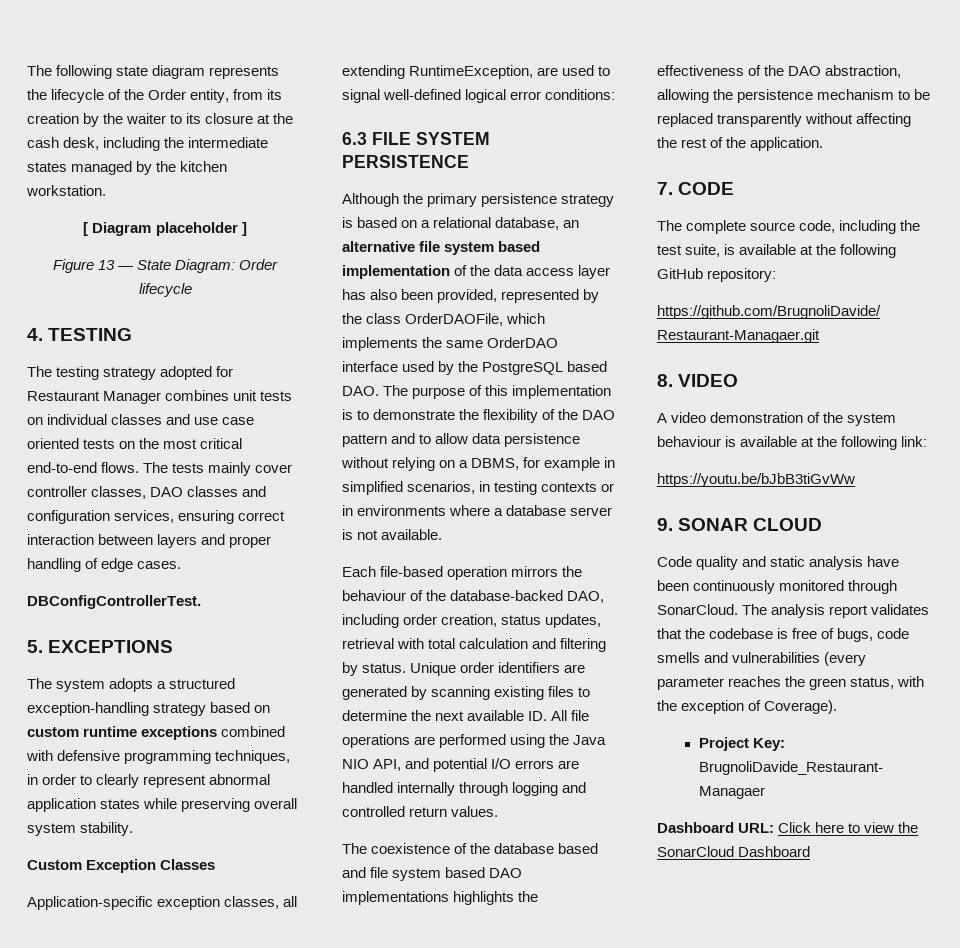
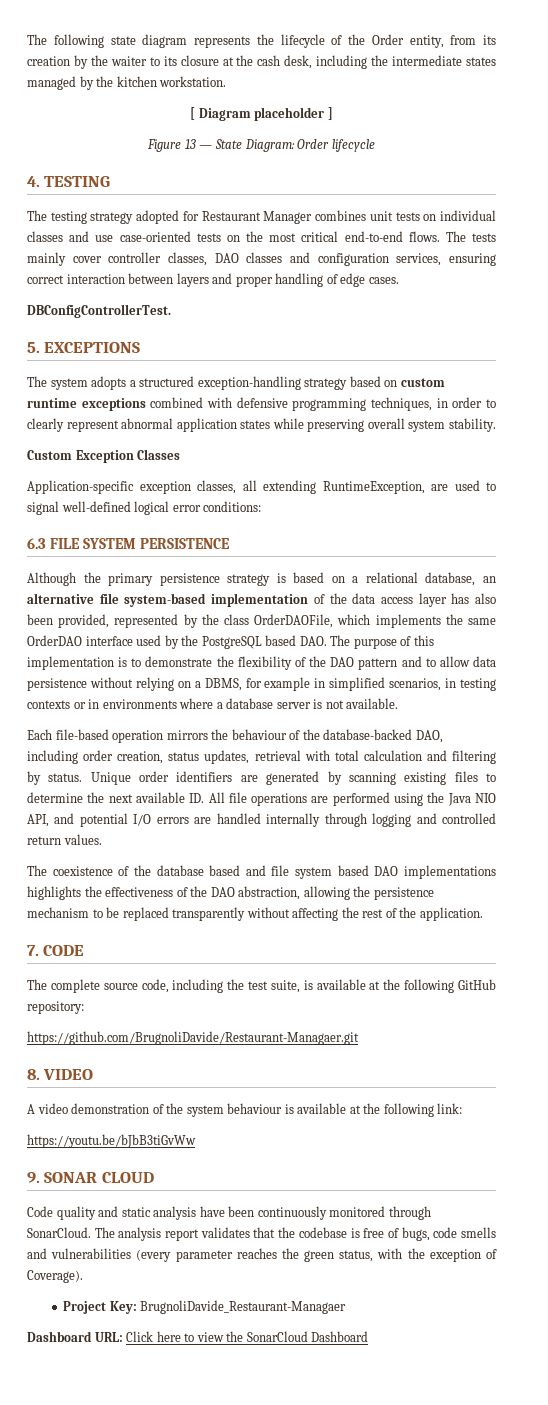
- The testing strategy adopted for Restaurant Manager combines unit tests on individual classes and use case oriented tests on the most critical end-to-end flows.
+ The testing strategy adopted for Restaurant Manager combines unit tests on individual classes and use case-oriented tests on the most critical end-to-end flows.
- Although the primary persistence strategy is based on a relational database, an alternative file system based implementation of the data access layer has also been provided, represented by the class OrderDAOFile, which implements the same OrderDAO interface used by the PostgreSQL based DAO. The purpose of this implementation is to demonstrate the flexibility of the DAO pattern and to allow data persistence without relying on a DBMS, for example in simplified scenarios, in testing contexts or in environments where a database server is not available.
+ Although the primary persistence strategy is based on a relational database, an alternative file system-based implementation of the data access layer has also been provided, represented by the class OrderDAOFile, which implements the same OrderDAO interface used by the PostgreSQL based DAO. The purpose of this implementation is to demonstrate the flexibility of the DAO pattern and to allow data persistence without relying on a DBMS, for example in simplified scenarios, in testing contexts or in environments where a database server is not available.

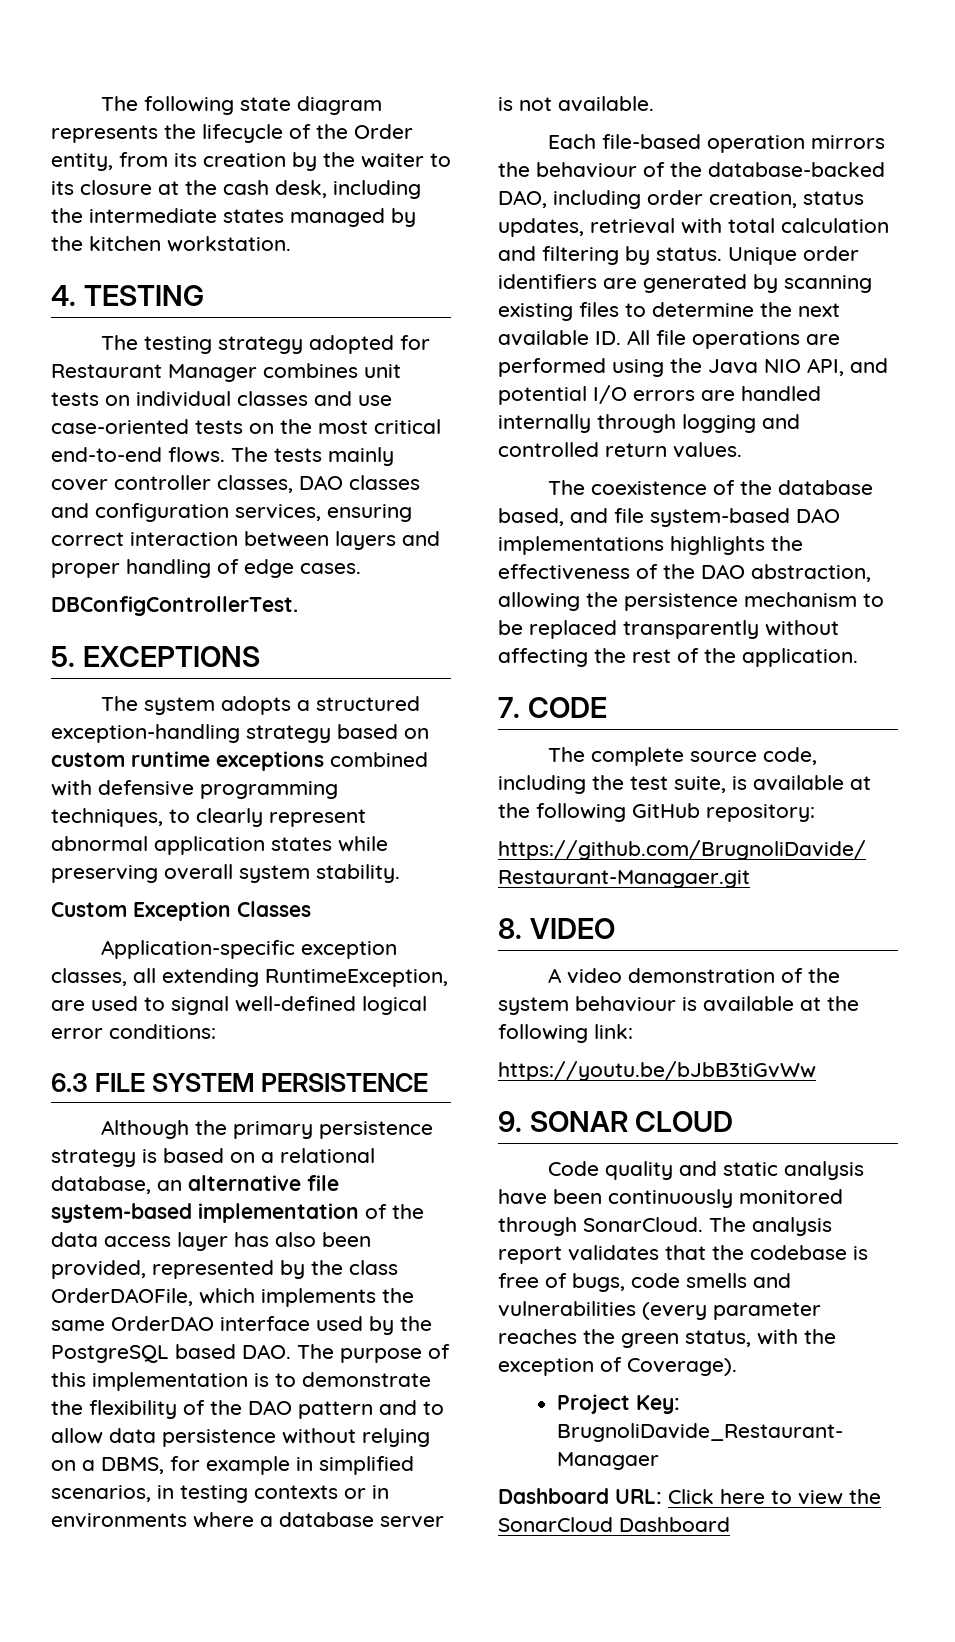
- [ Diagram placeholder ]
- Figure 13 — State Diagram: Order lifecycle
- The system adopts a structured exception-handling strategy based on custom runtime exceptions combined with defensive programming techniques, in order to clearly represent abnormal application states while preserving overall system stability.
+ The system adopts a structured exception-handling strategy based on custom runtime exceptions combined with defensive programming techniques, to clearly represent abnormal application states while preserving overall system stability.
- The coexistence of the database based and file system based DAO implementations highlights the effectiveness of the DAO abstraction, allowing the persistence mechanism to be replaced transparently without affecting the rest of the application.
+ The coexistence of the database based, and file system-based DAO implementations highlights the effectiveness of the DAO abstraction, allowing the persistence mechanism to be replaced transparently without affecting the rest of the application.

